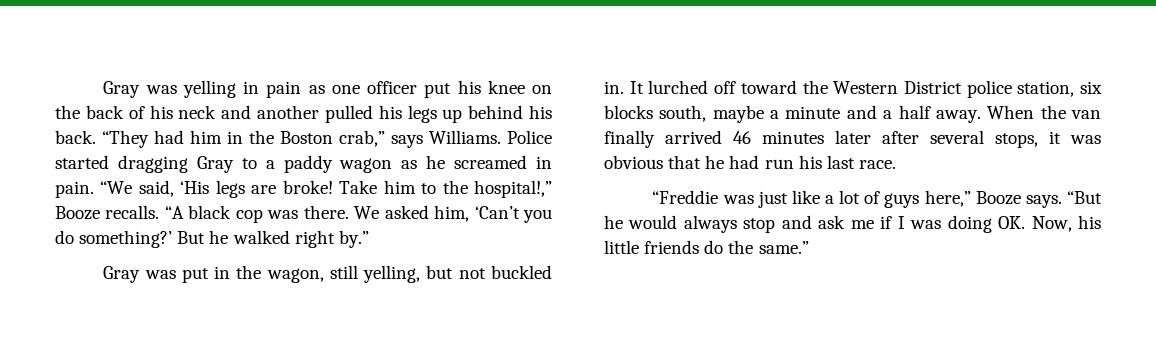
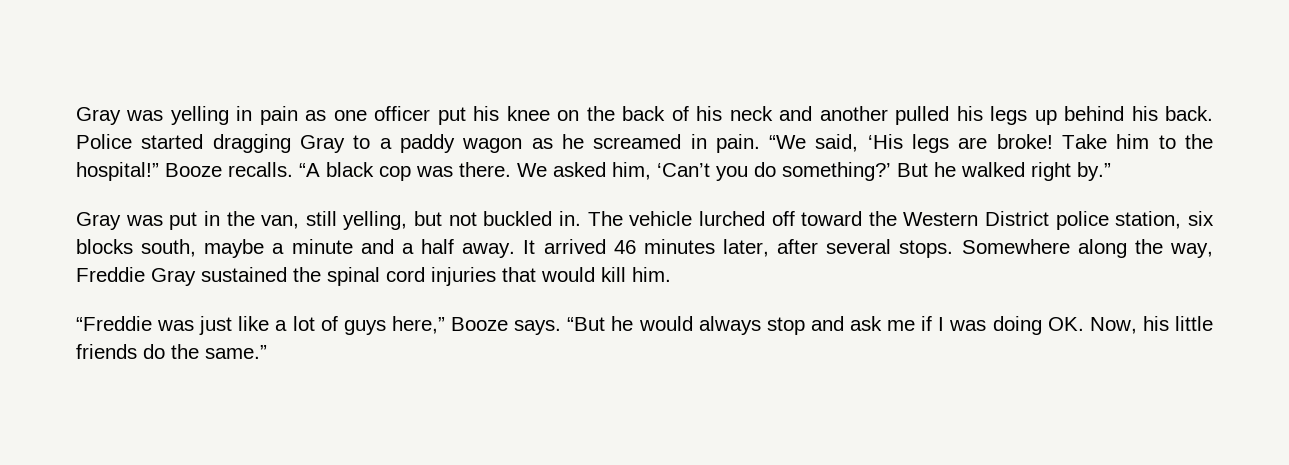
- “They had him in the Boston crab,” says Williams.
- Take him to the hospital!,” Booze recalls.
+ Take him to the hospital!” Booze recalls.
- Gray was put in the wagon, still yelling, but not buckled in.
+ Gray was put in the van, still yelling, but not buckled in.
- It lurched off toward the Western District police station, six blocks south, maybe a minute and a half away.
+ The vehicle lurched off toward the Western District police station, six blocks south, maybe a minute and a half away.
- When the van finally arrived 46 minutes later after several stops, it was obvious that he had run his last race.
+ It arrived 46 minutes later, after several stops. Somewhere along the way, Freddie Gray sustained the spinal cord injuries that would kill him.

